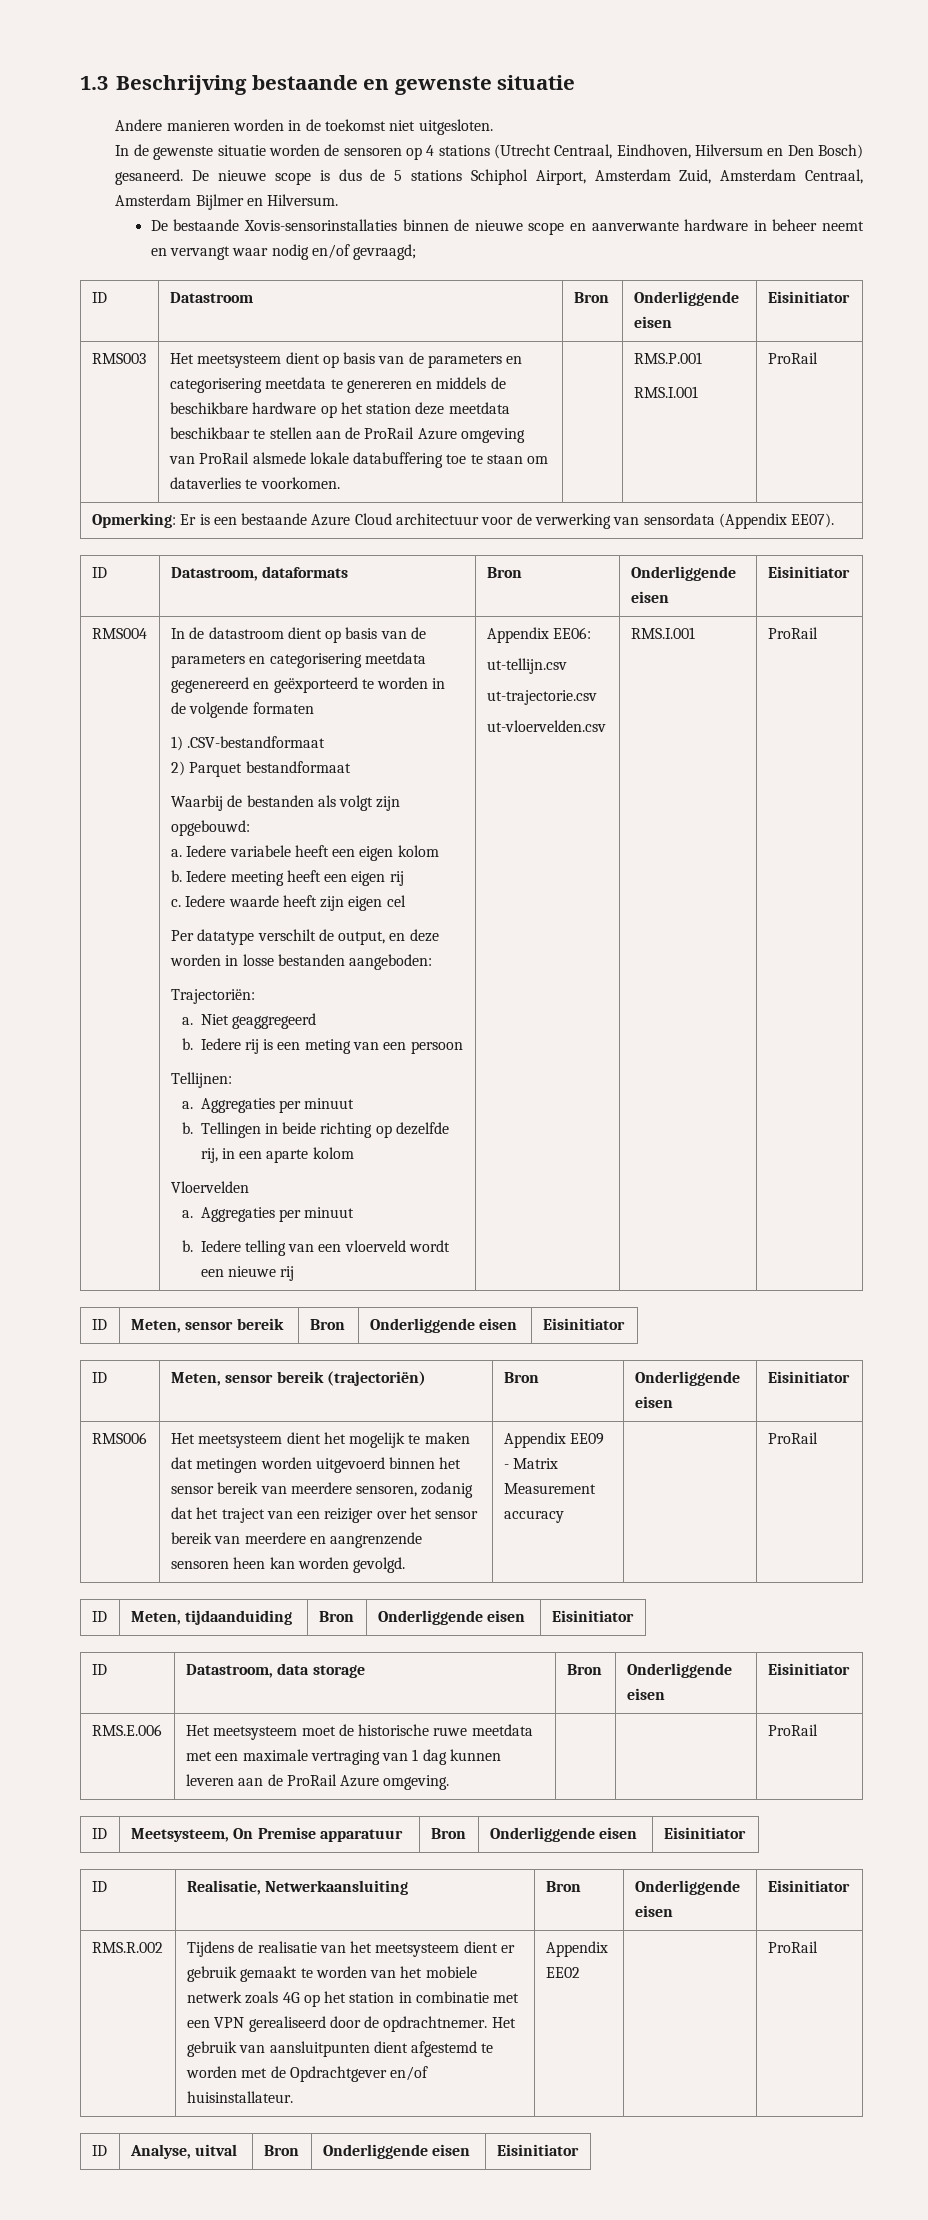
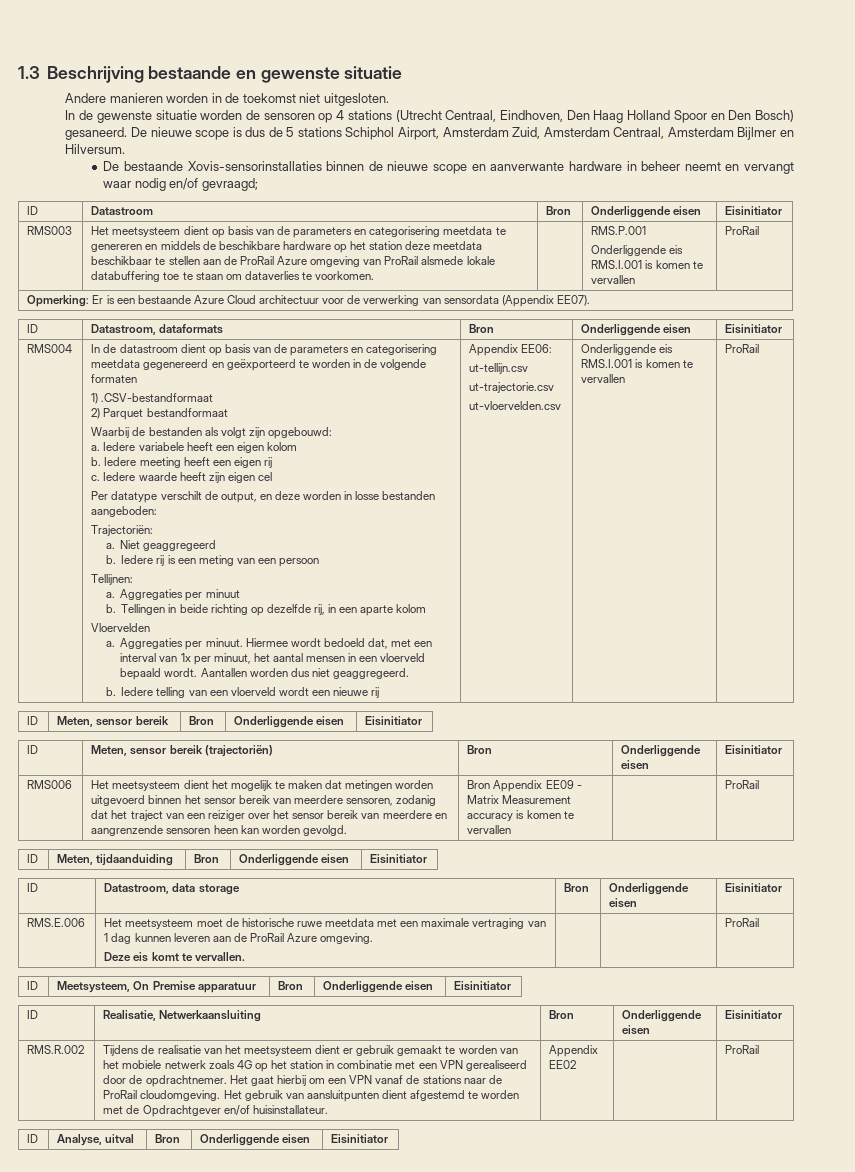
- In de gewenste situatie worden de sensoren op 4 stations (Utrecht Centraal, Eindhoven, Hilversum en Den Bosch) gesaneerd.
+ In de gewenste situatie worden de sensoren op 4 stations (Utrecht Centraal, Eindhoven, Den Haag Holland Spoor en Den Bosch) gesaneerd.
  RMS.P.001
- RMS.I.001
+ Onderliggende eis RMS.I.001 is komen te vervallen
  Vloervelden
- a. Aggregaties per minuut
+ a. Aggregaties per minuut. Hiermee wordt bedoeld dat, met een interval van 1x per minuut, het aantal mensen in een vloerveld bepaald wordt. Aantallen worden dus niet geaggregeerd.
- ut-vloervelden.csv | RMS.I.001
+ ut-vloervelden.csv | Onderliggende eis RMS.I.001 is komen te vervallen
- Appendix EE09 - Matrix Measurement accuracy
+ Bron Appendix EE09 - Matrix Measurement accuracy is komen te vervallen
- RMS.E.006 | Het meetsysteem moet de historische ruwe meetdata met een maximale vertraging van 1 dag kunnen leveren aan de ProRail Azure omgeving. | | | ProRail
+ RMS.E.006 | Het meetsysteem moet de historische ruwe meetdata met een maximale vertraging van 1 dag kunnen leveren aan de ProRail Azure omgeving.
+ Deze eis komt te vervallen. | | | ProRail
- Het gebruik van aansluitpunten dient afgestemd te worden met de Opdrachtgever en/of huisinstallateur.
+ Het gaat hierbij om een VPN vanaf de stations naar de ProRail cloudomgeving. Het gebruik van aansluitpunten dient afgestemd te worden met de Opdrachtgever en/of huisinstallateur.

